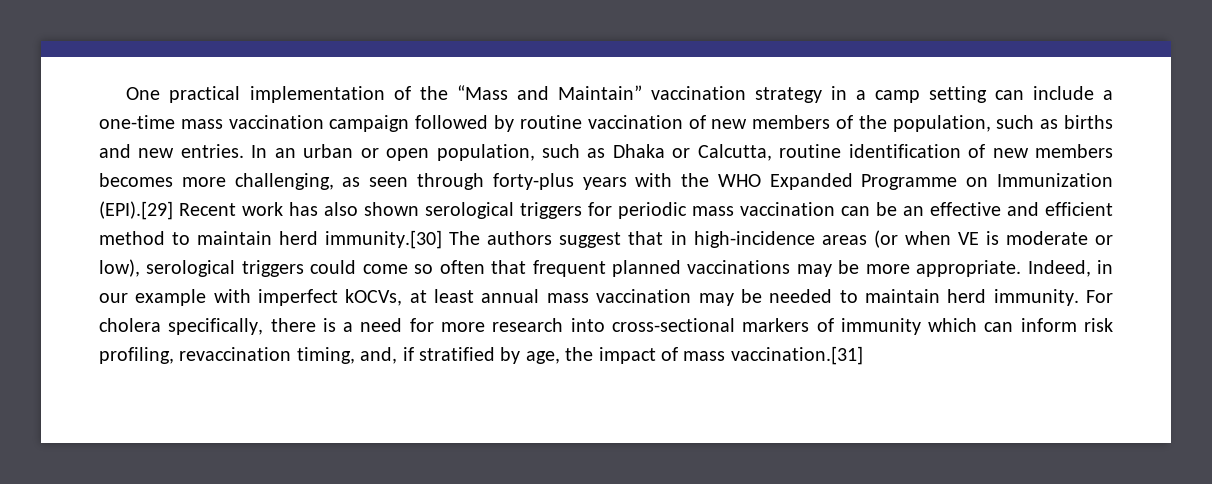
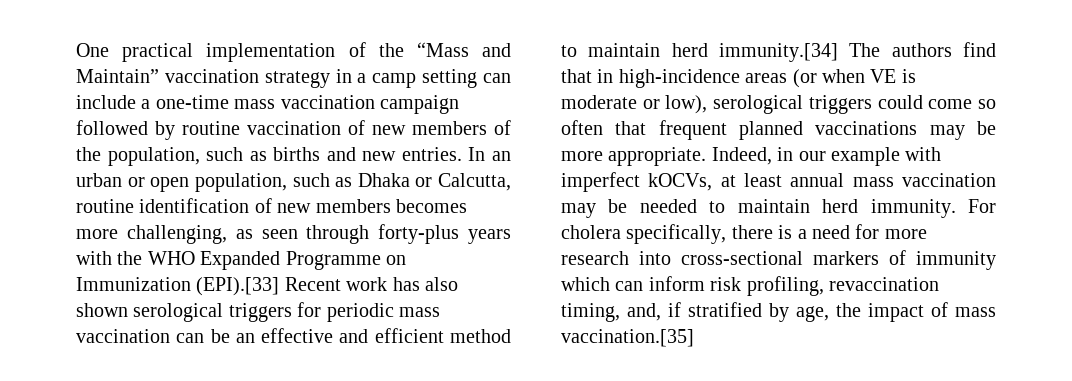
- In an urban or open population, such as Dhaka or Calcutta, routine identification of new members becomes more challenging, as seen through forty-plus years with the WHO Expanded Programme on Immunization (EPI).[29] Recent work has also shown serological triggers for periodic mass vaccination can be an effective and efficient method to maintain herd immunity.[30] The authors suggest that in high-incidence areas (or when VE is moderate or low), serological triggers could come so often that frequent planned vaccinations may be more appropriate.
+ In an urban or open population, such as Dhaka or Calcutta, routine identification of new members becomes more challenging, as seen through forty-plus years with the WHO Expanded Programme on Immunization (EPI).[33] Recent work has also shown serological triggers for periodic mass vaccination can be an effective and efficient method to maintain herd immunity.[34] The authors find that in high-incidence areas (or when VE is moderate or low), serological triggers could come so often that frequent planned vaccinations may be more appropriate.
- For cholera specifically, there is a need for more research into cross-sectional markers of immunity which can inform risk profiling, revaccination timing, and, if stratified by age, the impact of mass vaccination.[31]
+ For cholera specifically, there is a need for more research into cross-sectional markers of immunity which can inform risk profiling, revaccination timing, and, if stratified by age, the impact of mass vaccination.[35]

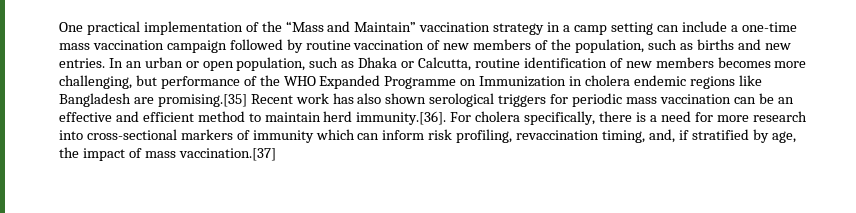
- In an urban or open population, such as Dhaka or Calcutta, routine identification of new members becomes more challenging, as seen through forty-plus years with the WHO Expanded Programme on Immunization (EPI).[33] Recent work has also shown serological triggers for periodic mass vaccination can be an effective and efficient method to maintain herd immunity.[34] The authors find that in high-incidence areas (or when VE is moderate or low), serological triggers could come so often that frequent planned vaccinations may be more appropriate. Indeed, in our example with imperfect kOCVs, at least annual mass vaccination may be needed to maintain herd immunity. For cholera specifically, there is a need for more research into cross-sectional markers of immunity which can inform risk profiling, revaccination timing, and, if stratified by age, the impact of mass vaccination.[35]
+ In an urban or open population, such as Dhaka or Calcutta, routine identification of new members becomes more challenging, but performance of the WHO Expanded Programme on Immunization in cholera endemic regions like Bangladesh are promising.[35] Recent work has also shown serological triggers for periodic mass vaccination can be an effective and efficient method to maintain herd immunity.[36]. For cholera specifically, there is a need for more research into cross-sectional markers of immunity which can inform risk profiling, revaccination timing, and, if stratified by age, the impact of mass vaccination.[37]

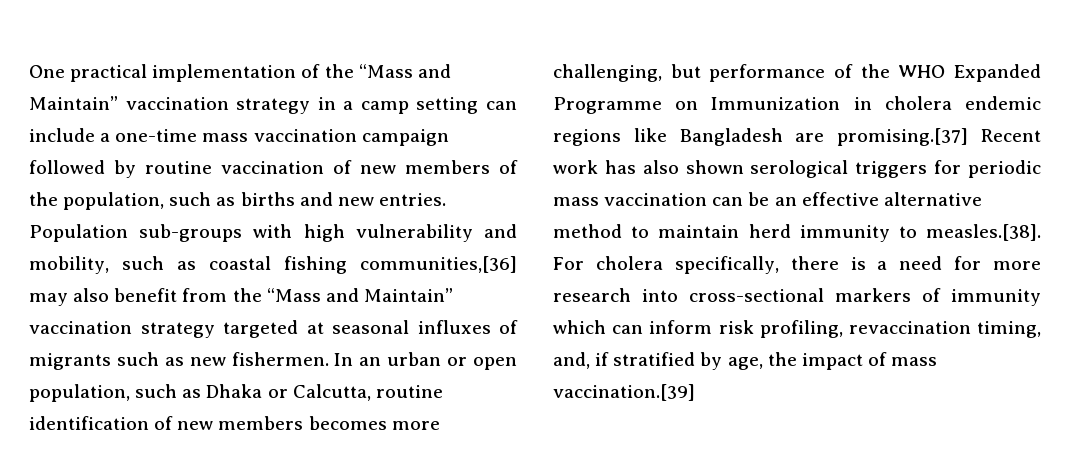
+ Population sub-groups with high vulnerability and mobility, such as coastal fishing communities,[36] may also benefit from the “Mass and Maintain” vaccination strategy targeted at seasonal influxes of migrants such as new fishermen.
- In an urban or open population, such as Dhaka or Calcutta, routine identification of new members becomes more challenging, but performance of the WHO Expanded Programme on Immunization in cholera endemic regions like Bangladesh are promising.[35] Recent work has also shown serological triggers for periodic mass vaccination can be an effective and efficient method to maintain herd immunity.[36]. For cholera specifically, there is a need for more research into cross-sectional markers of immunity which can inform risk profiling, revaccination timing, and, if stratified by age, the impact of mass vaccination.[37]
+ In an urban or open population, such as Dhaka or Calcutta, routine identification of new members becomes more challenging, but performance of the WHO Expanded Programme on Immunization in cholera endemic regions like Bangladesh are promising.[37] Recent work has also shown serological triggers for periodic mass vaccination can be an effective alternative method to maintain herd immunity to measles.[38]. For cholera specifically, there is a need for more research into cross-sectional markers of immunity which can inform risk profiling, revaccination timing, and, if stratified by age, the impact of mass vaccination.[39]

